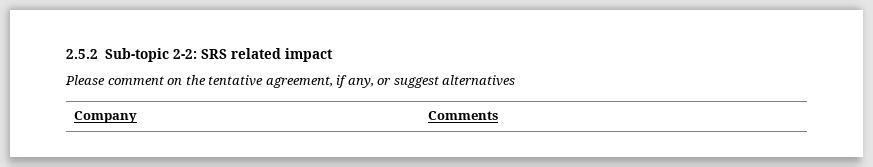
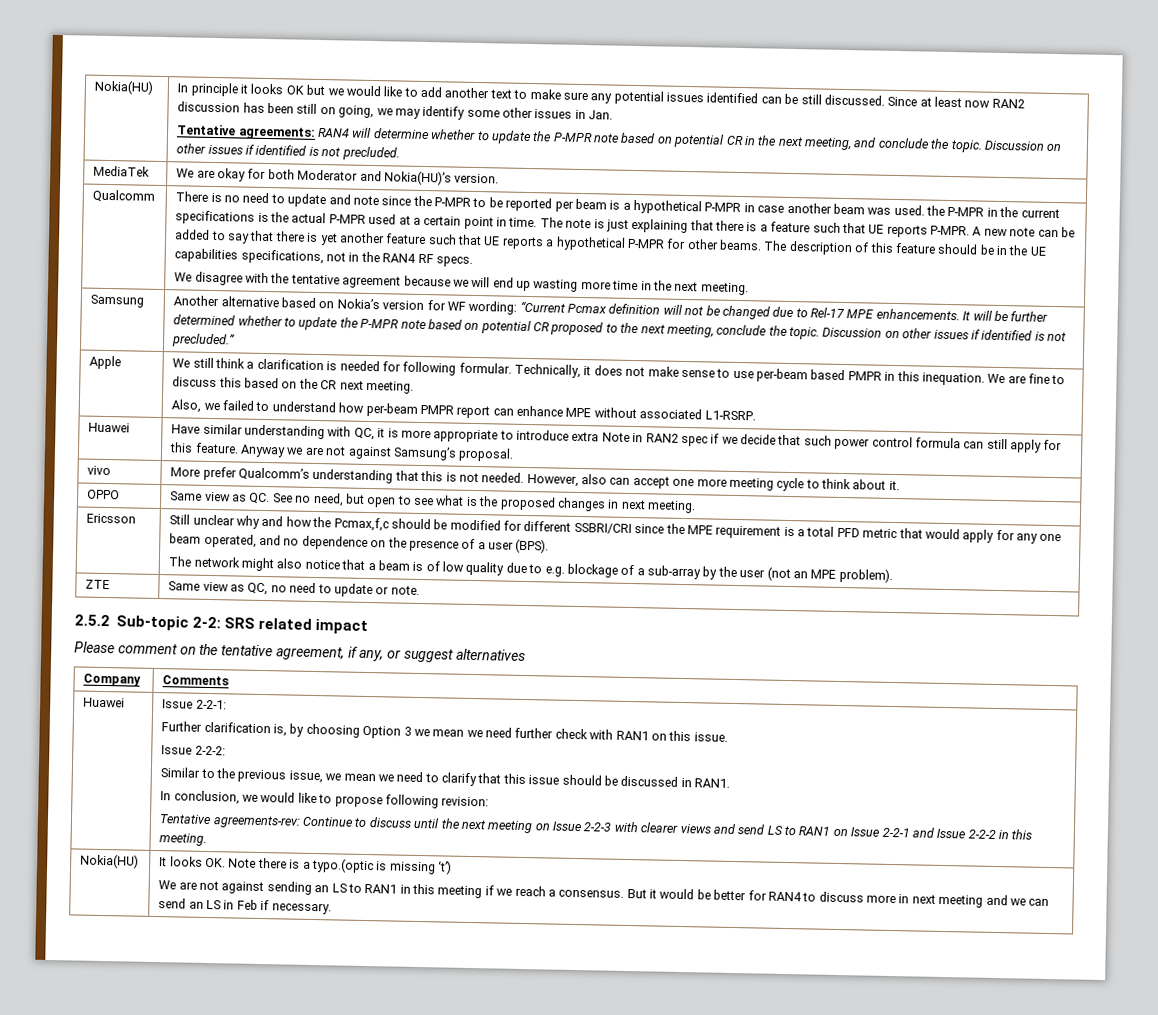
+ Nokia(HU) | In principle it looks OK but we would like to add another text to make sure any potential issues identified can be still discussed. Since at least now RAN2 discussion has been still on going, we may identify some other issues in Jan.
+ Tentative agreements: RAN4 will determine whether to update the P-MPR note based on potential CR in the next meeting, and conclude the topic. Discussion on other issues if identified is not precluded.
+ MediaTek | We are okay for both Moderator and Nokia(HU)’s version.
+ Qualcomm | There is no need to update and note since the P-MPR to be reported per beam is a hypothetical P-MPR in case another beam was used. the P-MPR in the current specifications is the actual P-MPR used at a certain point in time. The note is just explaining that there is a feature such that UE reports P-MPR. A new note can be added to say that there is yet another feature such that UE reports a hypothetical P-MPR for other beams. The description of this feature should be in the UE capabilities specifications, not in the RAN4 RF specs.
+ We disagree with the tentative agreement because we will end up wasting more time in the next meeting.
+ Samsung | Another alternative based on Nokia’s version for WF wording: “Current Pcmax definition will not be changed due to Rel-17 MPE enhancements. It will be further determined whether to update the P-MPR note based on potential CR proposed to the next meeting, conclude the topic. Discussion on other issues if identified is not precluded.”
+ Apple | We still think a clarification is needed for following formular. Technically, it does not make sense to use per-beam based PMPR in this inequation. We are fine to discuss this based on the CR next meeting.
+ Also, we failed to understand how per-beam PMPR report can enhance MPE without associated L1-RSRP.
+ Huawei | Have similar understanding with QC, it is more appropriate to introduce extra Note in RAN2 spec if we decide that such power control formula can still apply for this feature. Anyway we are not against Samsung’s proposal.
+ vivo | More prefer Qualcomm’s understanding that this is not needed. However, also can accept one more meeting cycle to think about it.
+ OPPO | Same view as QC. See no need, but open to see what is the proposed changes in next meeting.
+ Ericsson | Still unclear why and how the Pcmax,f,c should be modified for different SSBRI/CRI since the MPE requirement is a total PFD metric that would apply for any one beam operated, and no dependence on the presence of a user (BPS).
+ The network might also notice that a beam is of low quality due to e.g. blockage of a sub-array by the user (not an MPE problem).
+ ZTE | Same view as QC, no need to update or note.
+ Huawei | Issue 2-2-1:
+ Further clarification is, by choosing Option 3 we mean we need further check with RAN1 on this issue.
+ Issue 2-2-2:
+ Similar to the previous issue, we mean we need to clarify that this issue should be discussed in RAN1.
+ In conclusion, we would like to propose following revision:
+ Tentative agreements-rev: Continue to discuss until the next meeting on Issue 2-2-3 with clearer views and send LS to RAN1 on Issue 2-2-1 and Issue 2-2-2 in this meeting.
+ Nokia(HU) | It looks OK. Note there is a typo.(optic is missing ‘t’)
+ We are not against sending an LS to RAN1 in this meeting if we reach a consensus. But it would be better for RAN4 to discuss more in next meeting and we can send an LS in Feb if necessary.

